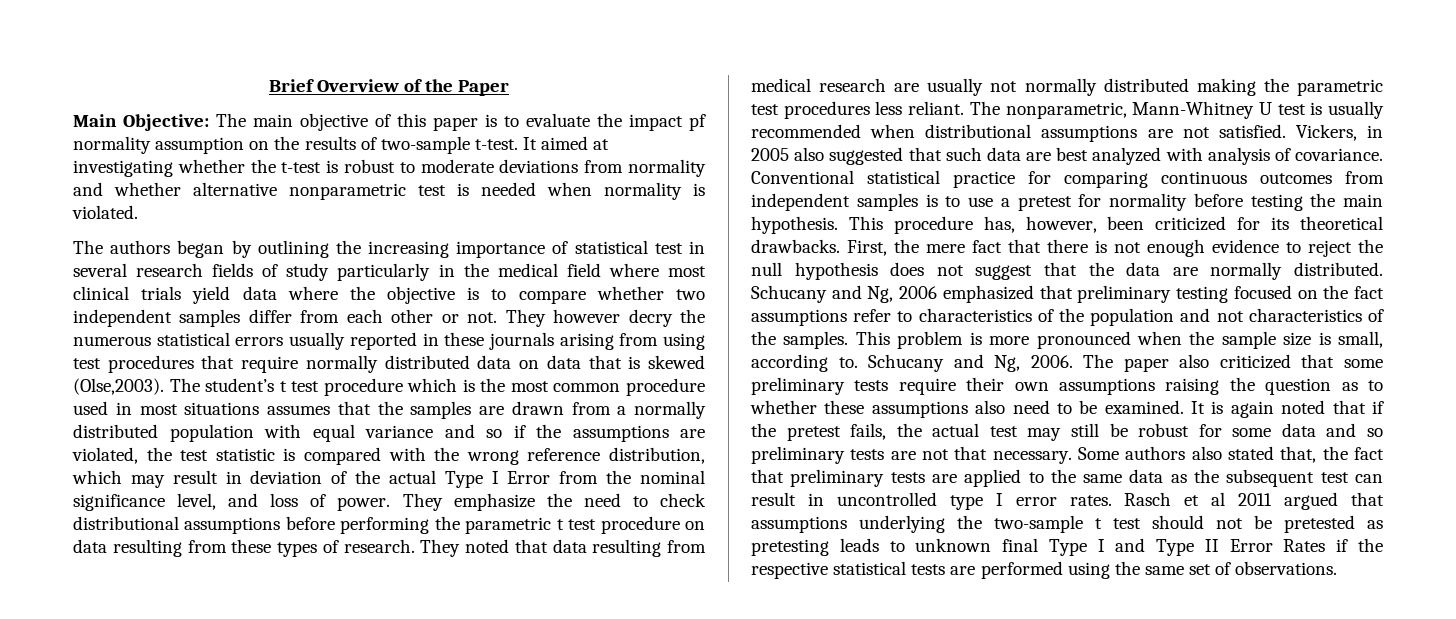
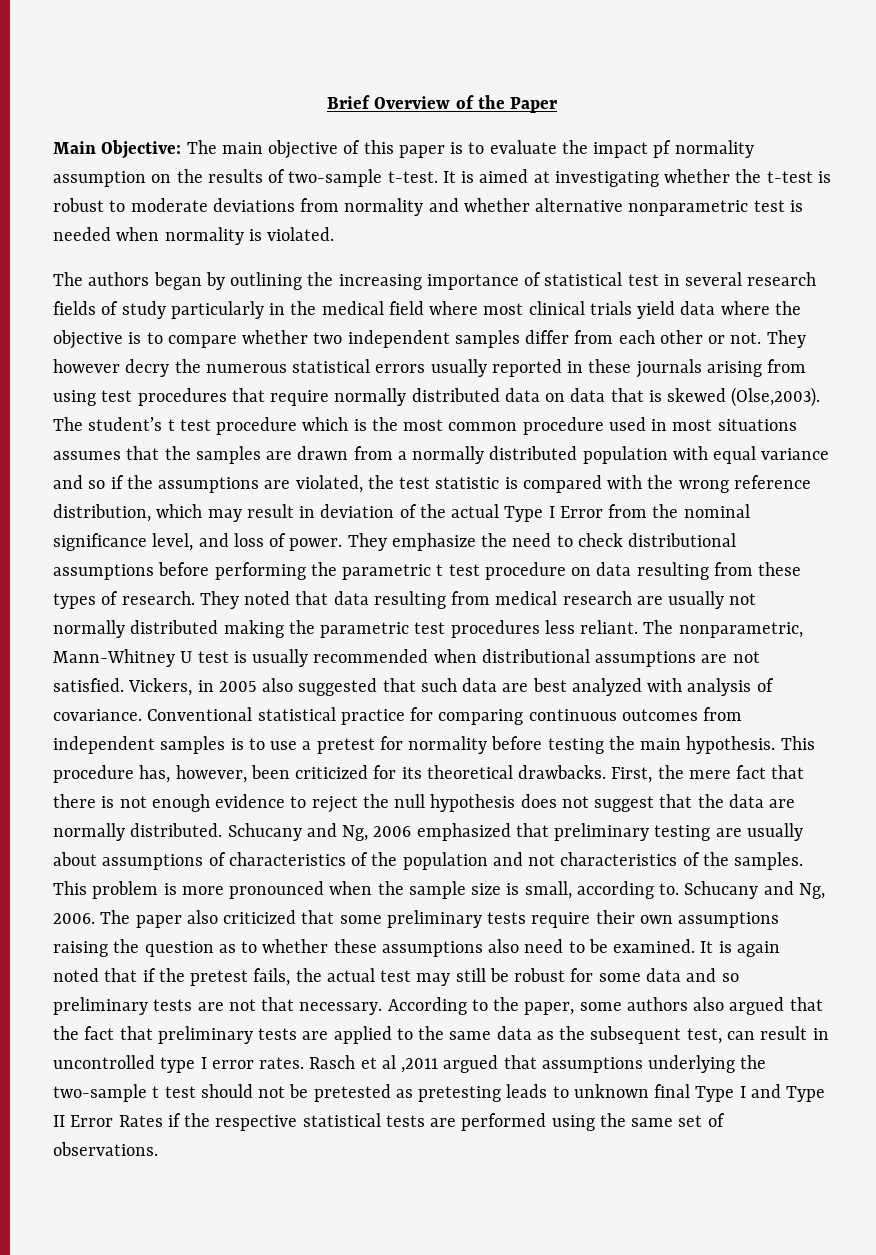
- It aimed at investigating whether the t-test is robust to moderate deviations from normality and whether alternative nonparametric test is needed when normality is violated.
+ It is aimed at investigating whether the t-test is robust to moderate deviations from normality and whether alternative nonparametric test is needed when normality is violated.
- Schucany and Ng, 2006 emphasized that preliminary testing focused on the fact assumptions refer to characteristics of the population and not characteristics of the samples.
+ Schucany and Ng, 2006 emphasized that preliminary testing are usually about assumptions of characteristics of the population and not characteristics of the samples.
- Some authors also stated that, the fact that preliminary tests are applied to the same data as the subsequent test can result in uncontrolled type I error rates.
+ According to the paper, some authors also argued that the fact that preliminary tests are applied to the same data as the subsequent test, can result in uncontrolled type I error rates.
- Rasch et al 2011 argued that assumptions underlying the two-sample t test should not be pretested as pretesting leads to unknown final Type I and Type II Error Rates if the respective statistical tests are performed using the same set of observations.
+ Rasch et al ,2011 argued that assumptions underlying the two-sample t test should not be pretested as pretesting leads to unknown final Type I and Type II Error Rates if the respective statistical tests are performed using the same set of observations.

